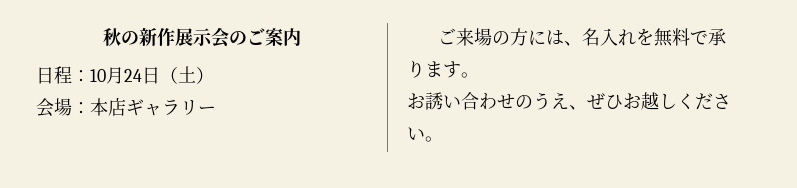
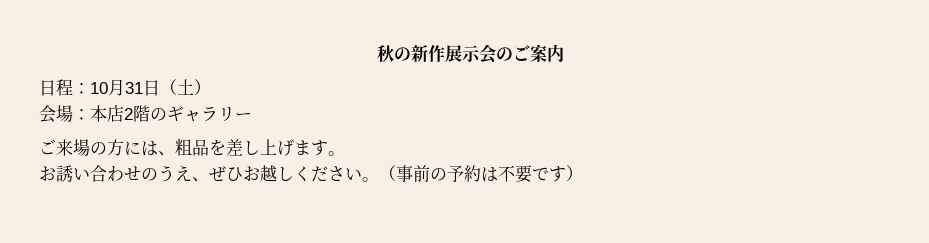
- 日程：10月24日（土）
+ 日程：10月31日（土）
- 会場：本店ギャラリー
+ 会場：本店2階のギャラリー
- ご来場の方には、名入れを無料で承ります。
+ ご来場の方には、粗品を差し上げます。
+ （事前の予約は不要です）

